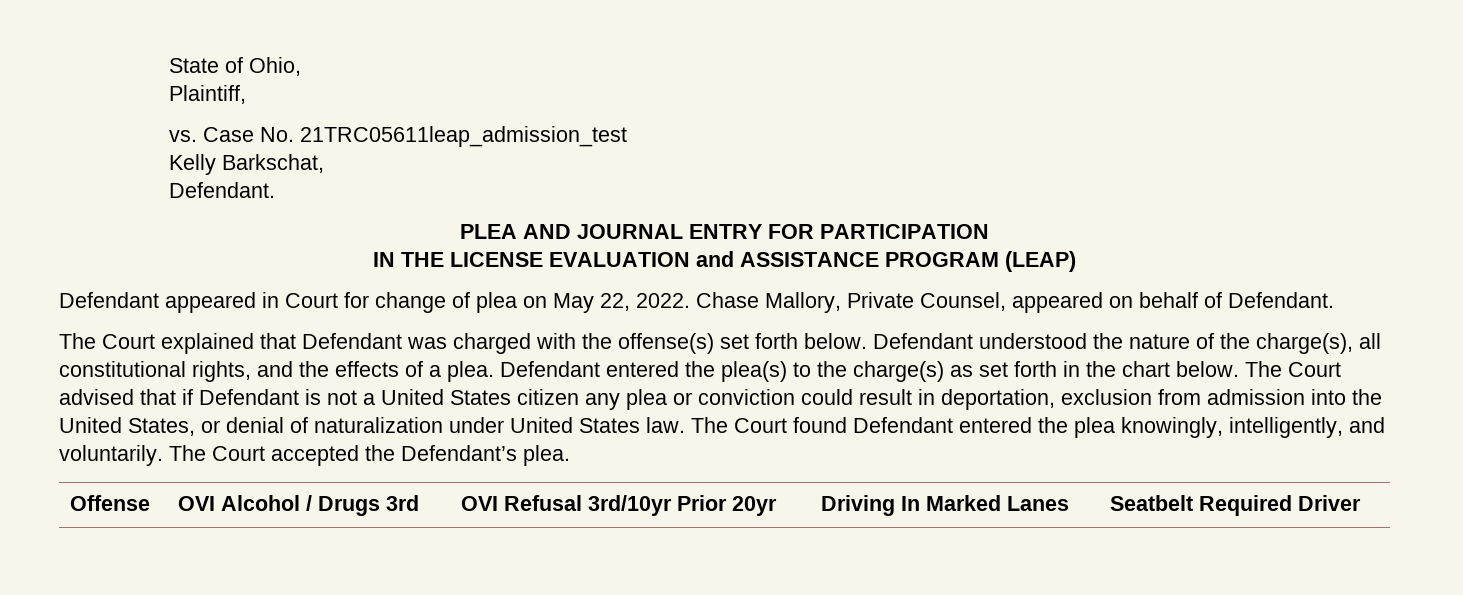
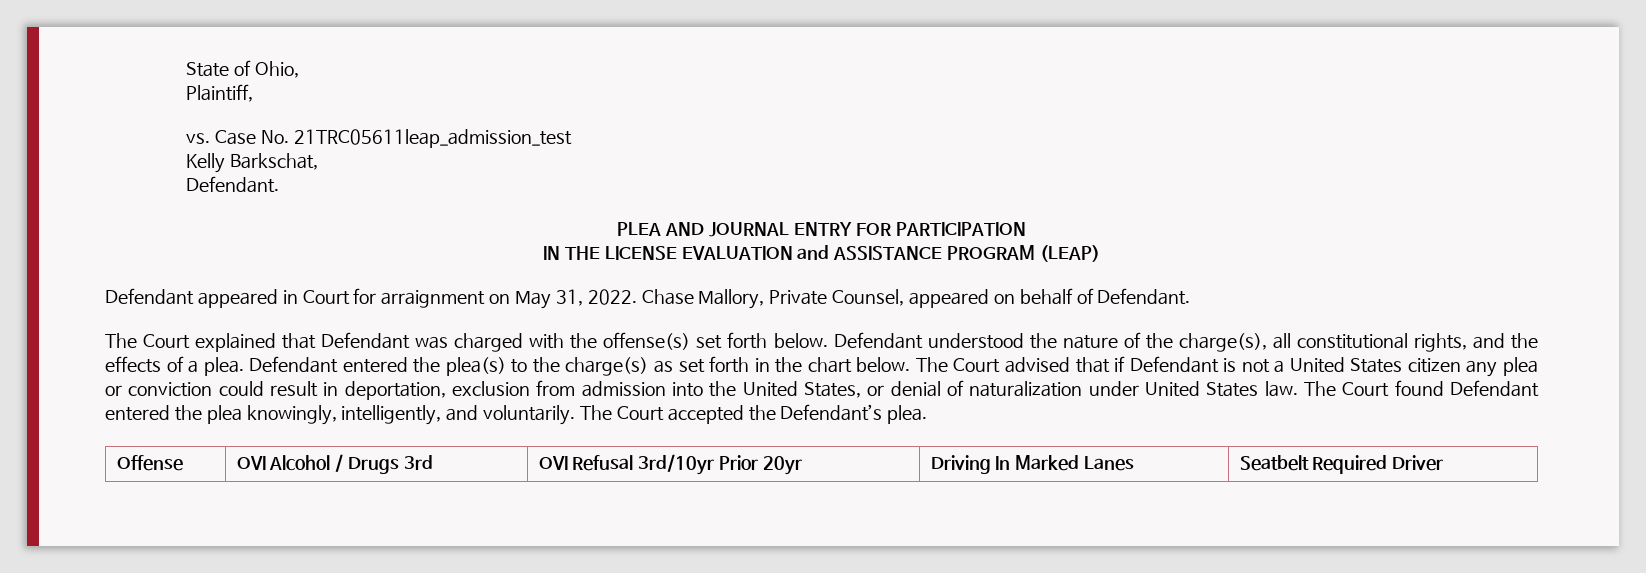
- Defendant appeared in Court for change of plea on May 22, 2022.
+ Defendant appeared in Court for arraignment on May 31, 2022.

